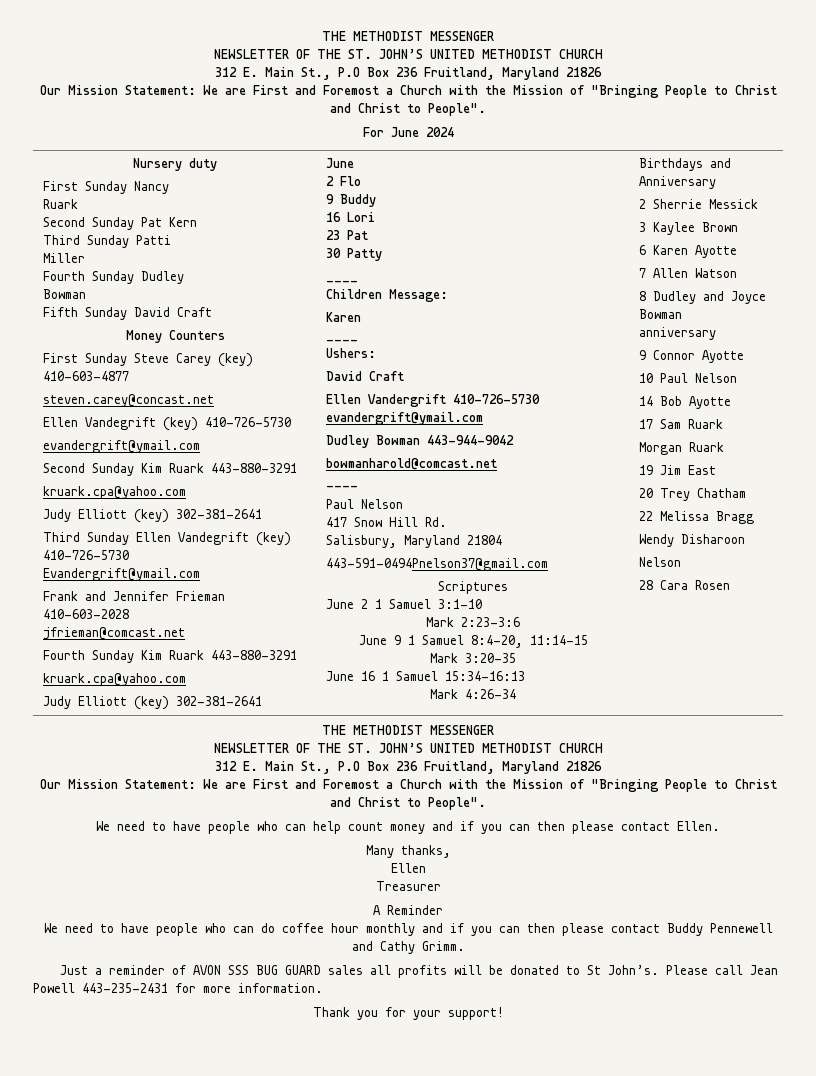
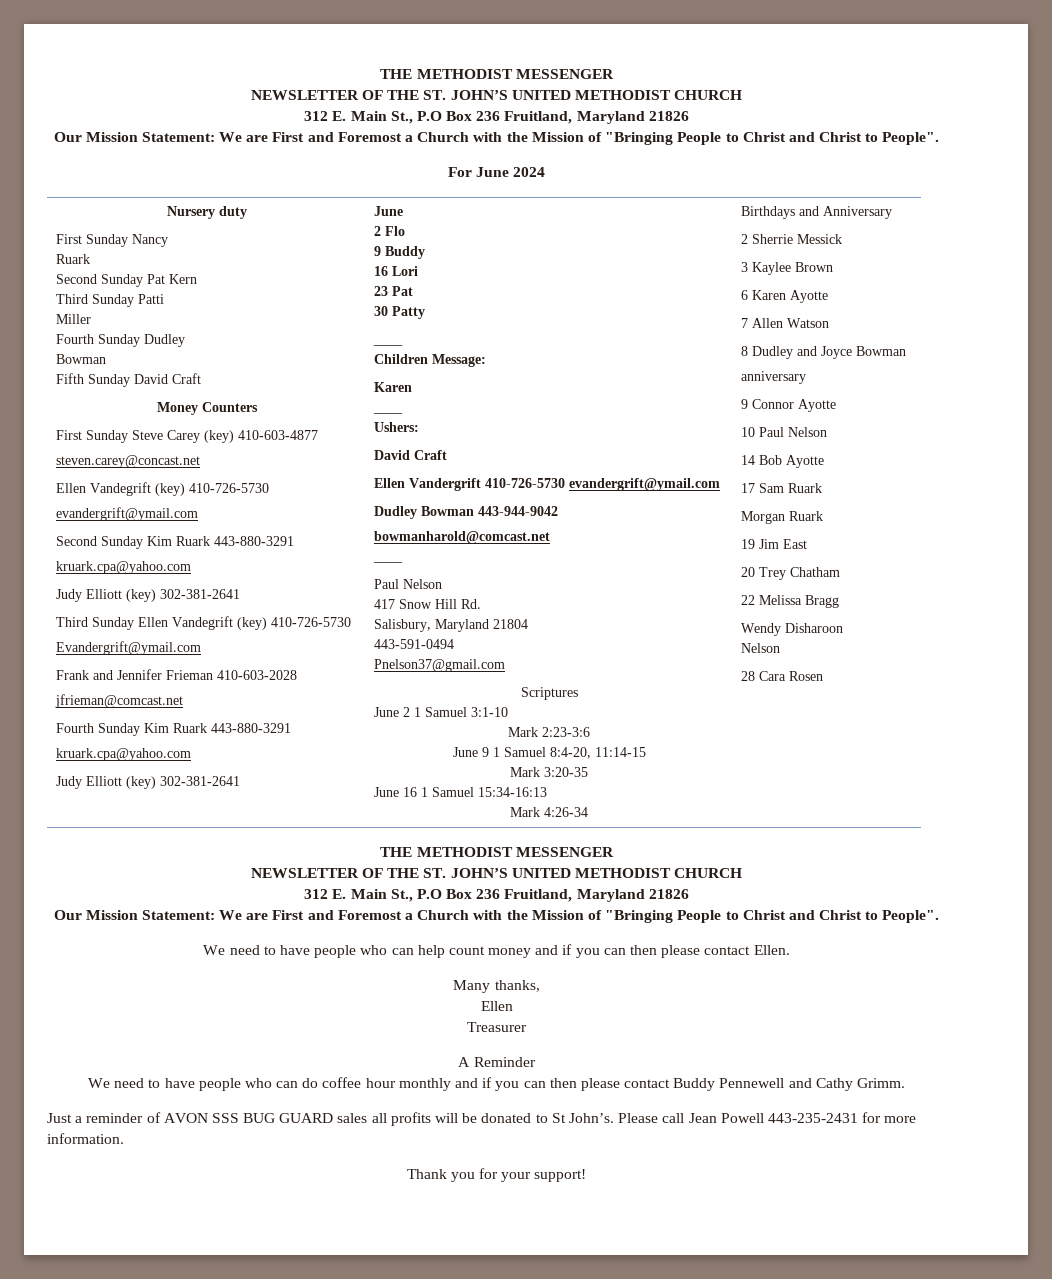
- 443-591-0494Pnelson37@gmail.com
+ 443-591-0494
+ Pnelson37@gmail.com

